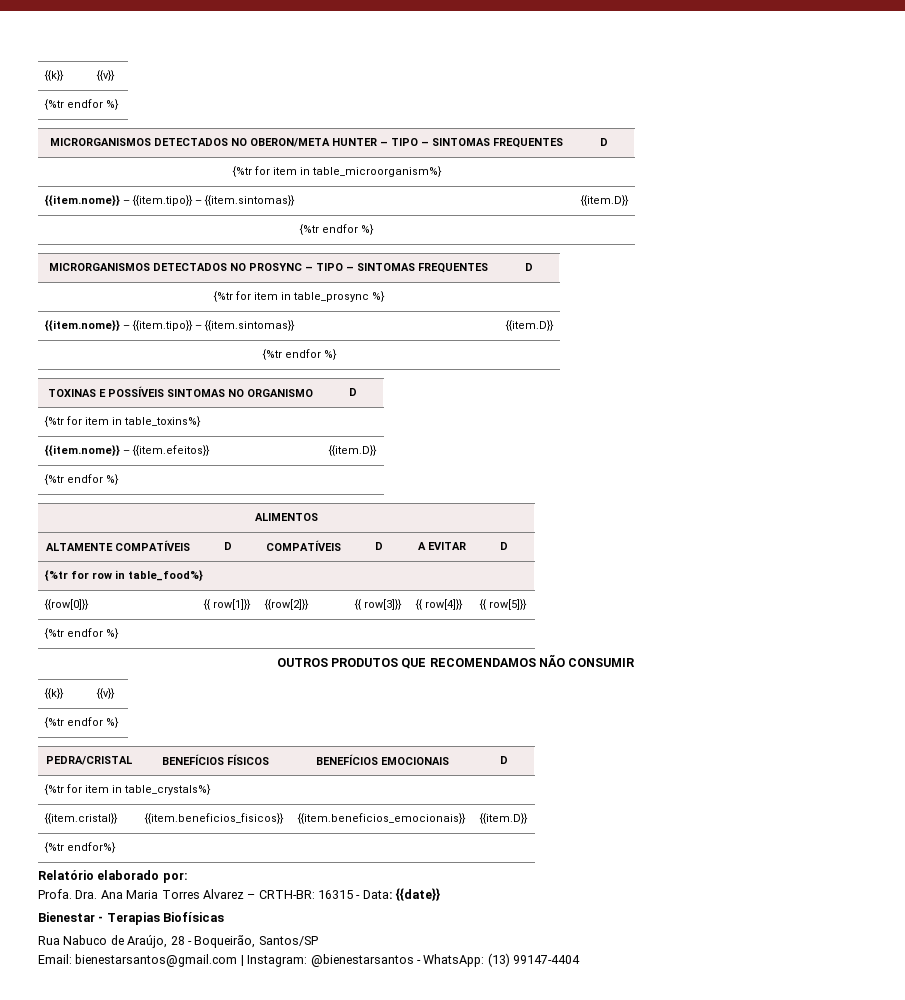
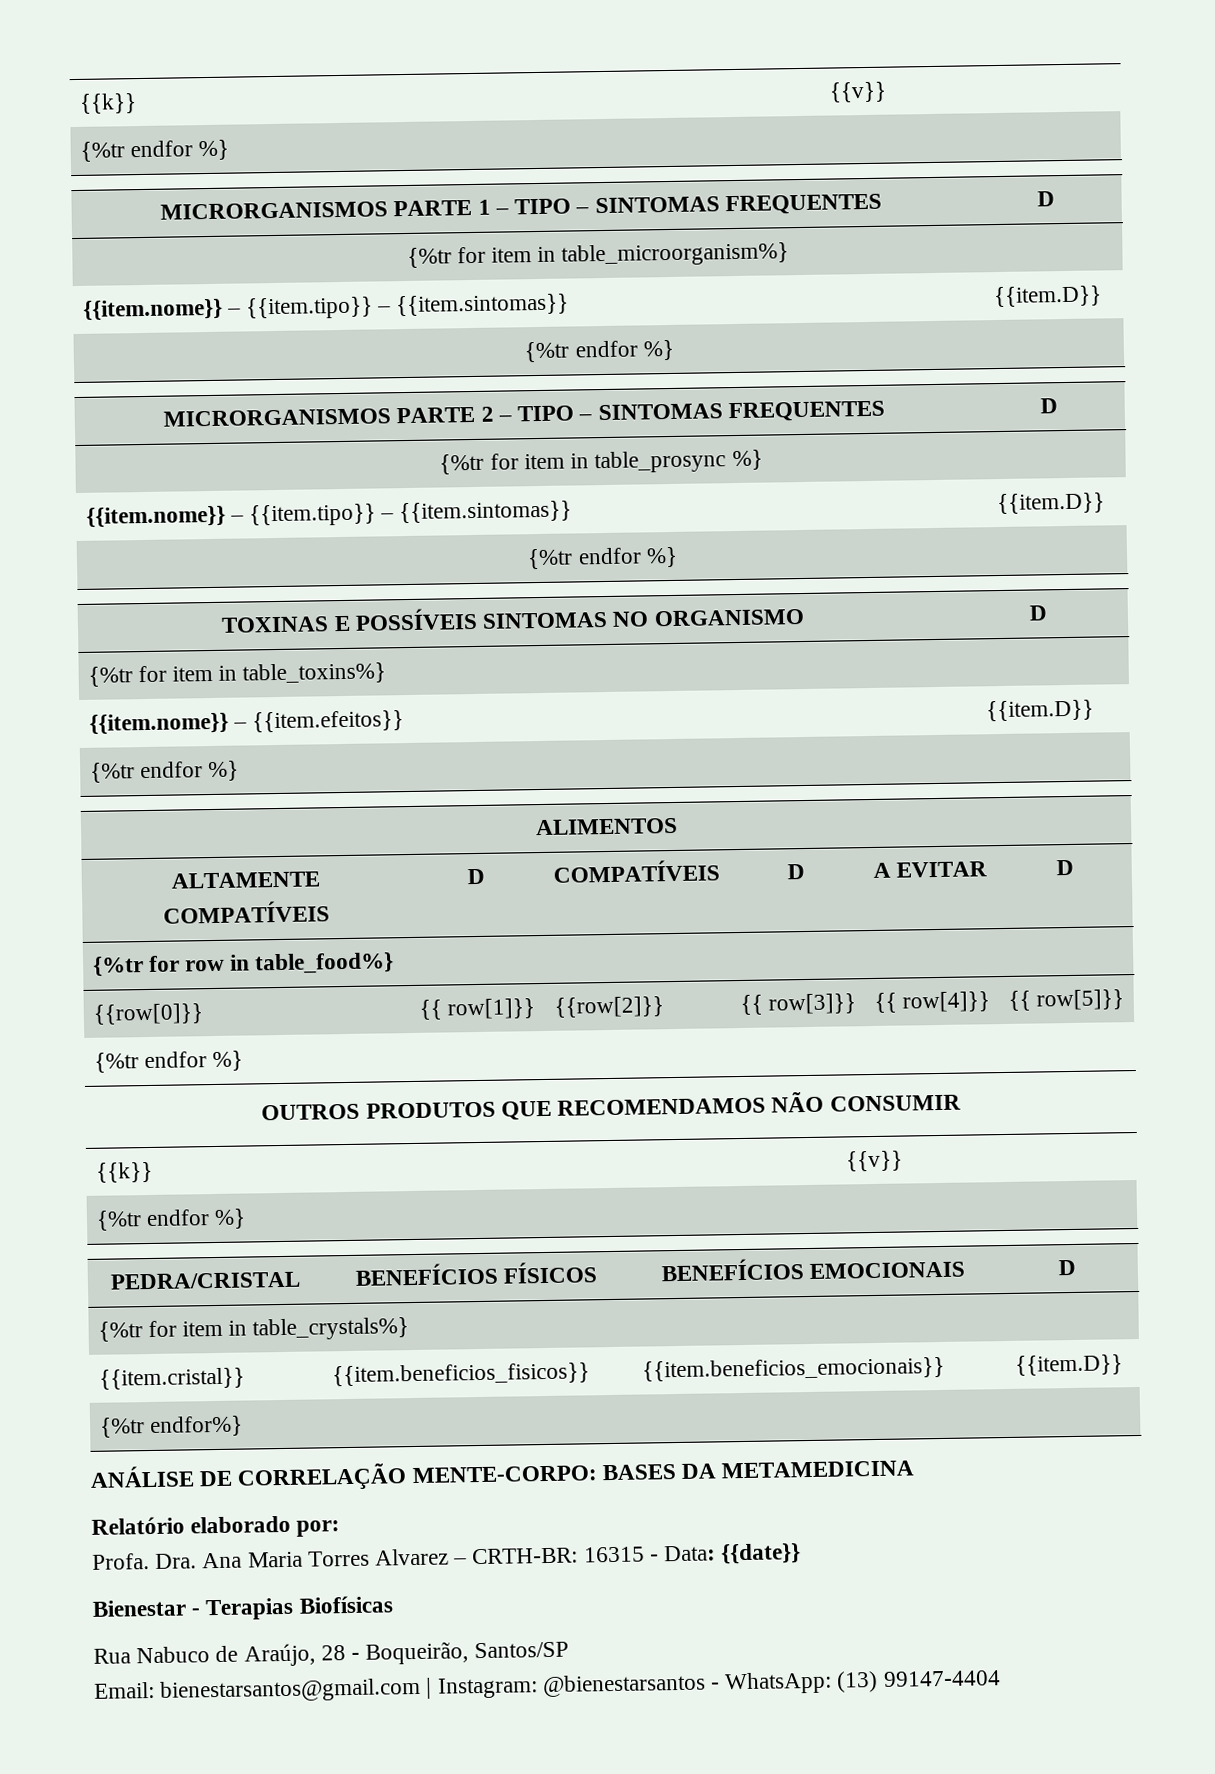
- MICRORGANISMOS DETECTADOS NO OBERON/META HUNTER – TIPO – SINTOMAS FREQUENTES | D
+ MICRORGANISMOS PARTE 1 – TIPO – SINTOMAS FREQUENTES | D
- MICRORGANISMOS DETECTADOS NO PROSYNC – TIPO – SINTOMAS FREQUENTES | D
+ MICRORGANISMOS PARTE 2 – TIPO – SINTOMAS FREQUENTES | D
+ ANÁLISE DE CORRELAÇÃO MENTE-CORPO: BASES DA METAMEDICINA

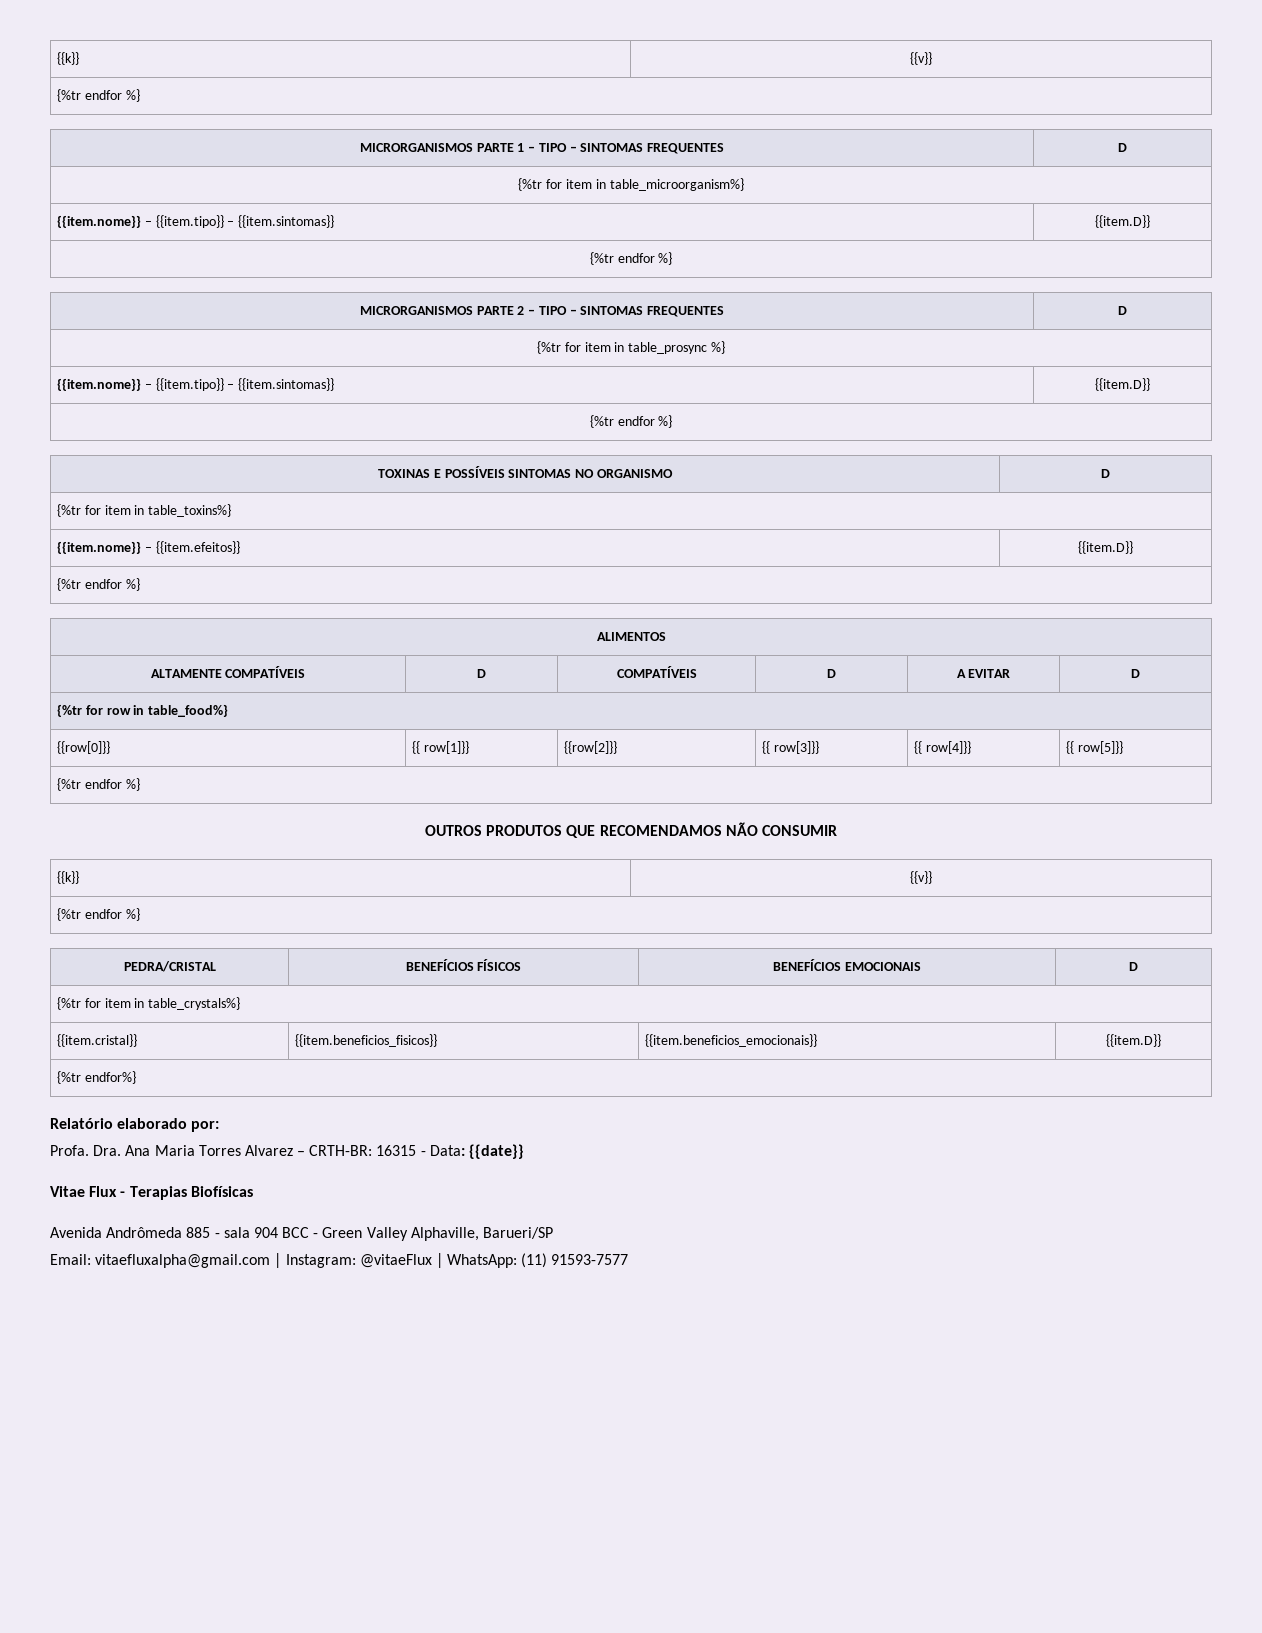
- ANÁLISE DE CORRELAÇÃO MENTE-CORPO: BASES DA METAMEDICINA
- Bienestar - Terapias Biofísicas
+ Vitae Flux - Terapias Biofísicas
- Rua Nabuco de Araújo, 28 - Boqueirão, Santos/SP
+ Avenida Andrômeda 885 - sala 904 BCC - Green Valley Alphaville, Barueri/SP
- Email: bienestarsantos@gmail.com | Instagram: @bienestarsantos - WhatsApp: (13) 99147-4404
+ Email: vitaefluxalpha@gmail.com | Instagram: @vitaeFlux | WhatsApp: (11) 91593-7577

